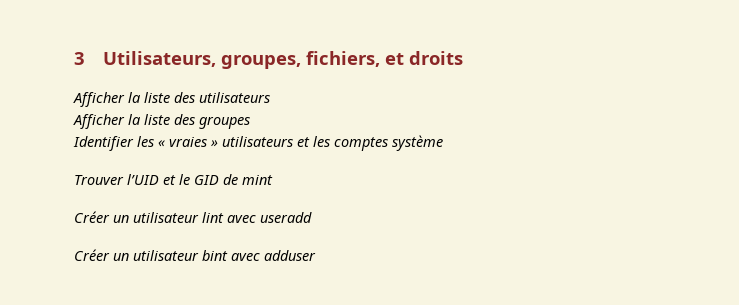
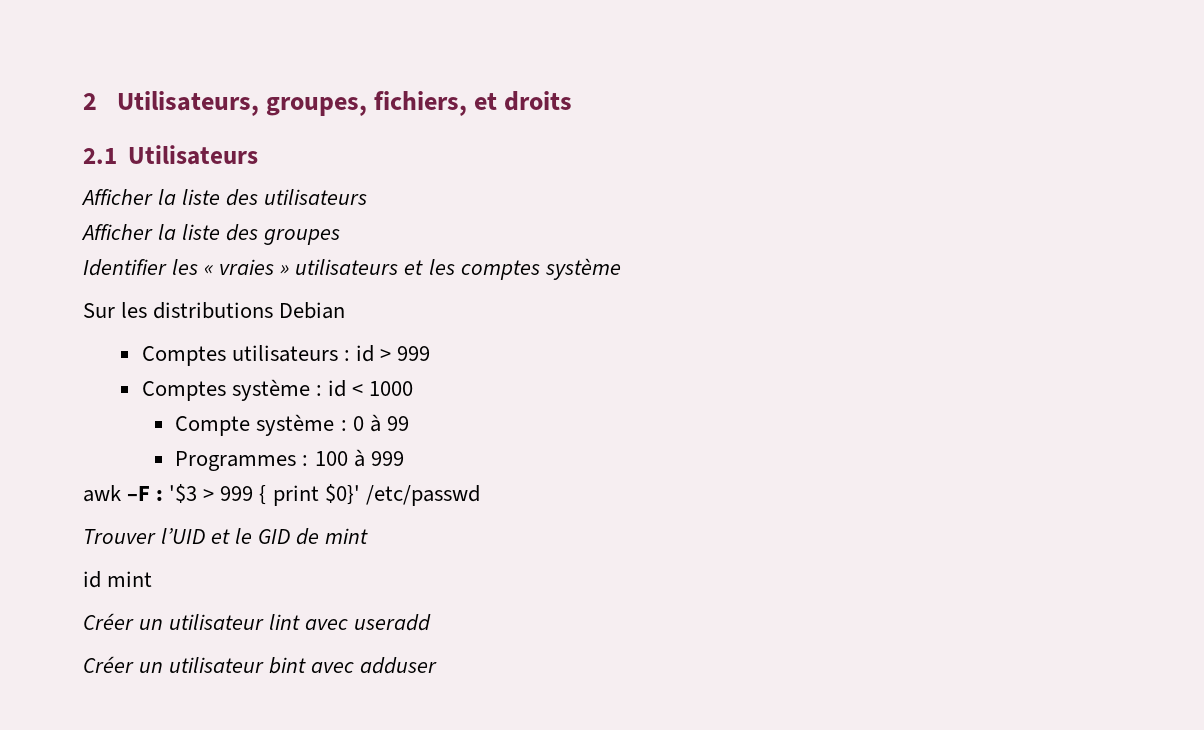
- 3 Utilisateurs, groupes, fichiers, et droits
+ 2 Utilisateurs, groupes, fichiers, et droits
+ 2.1 Utilisateurs
+ Sur les distributions Debian
+ Comptes utilisateurs : id > 999
+ Comptes système : id < 1000
+ Compte système : 0 à 99
+ Programmes : 100 à 999
+ awk –F : '$3 > 999 { print $0}' /etc/passwd
+ id mint

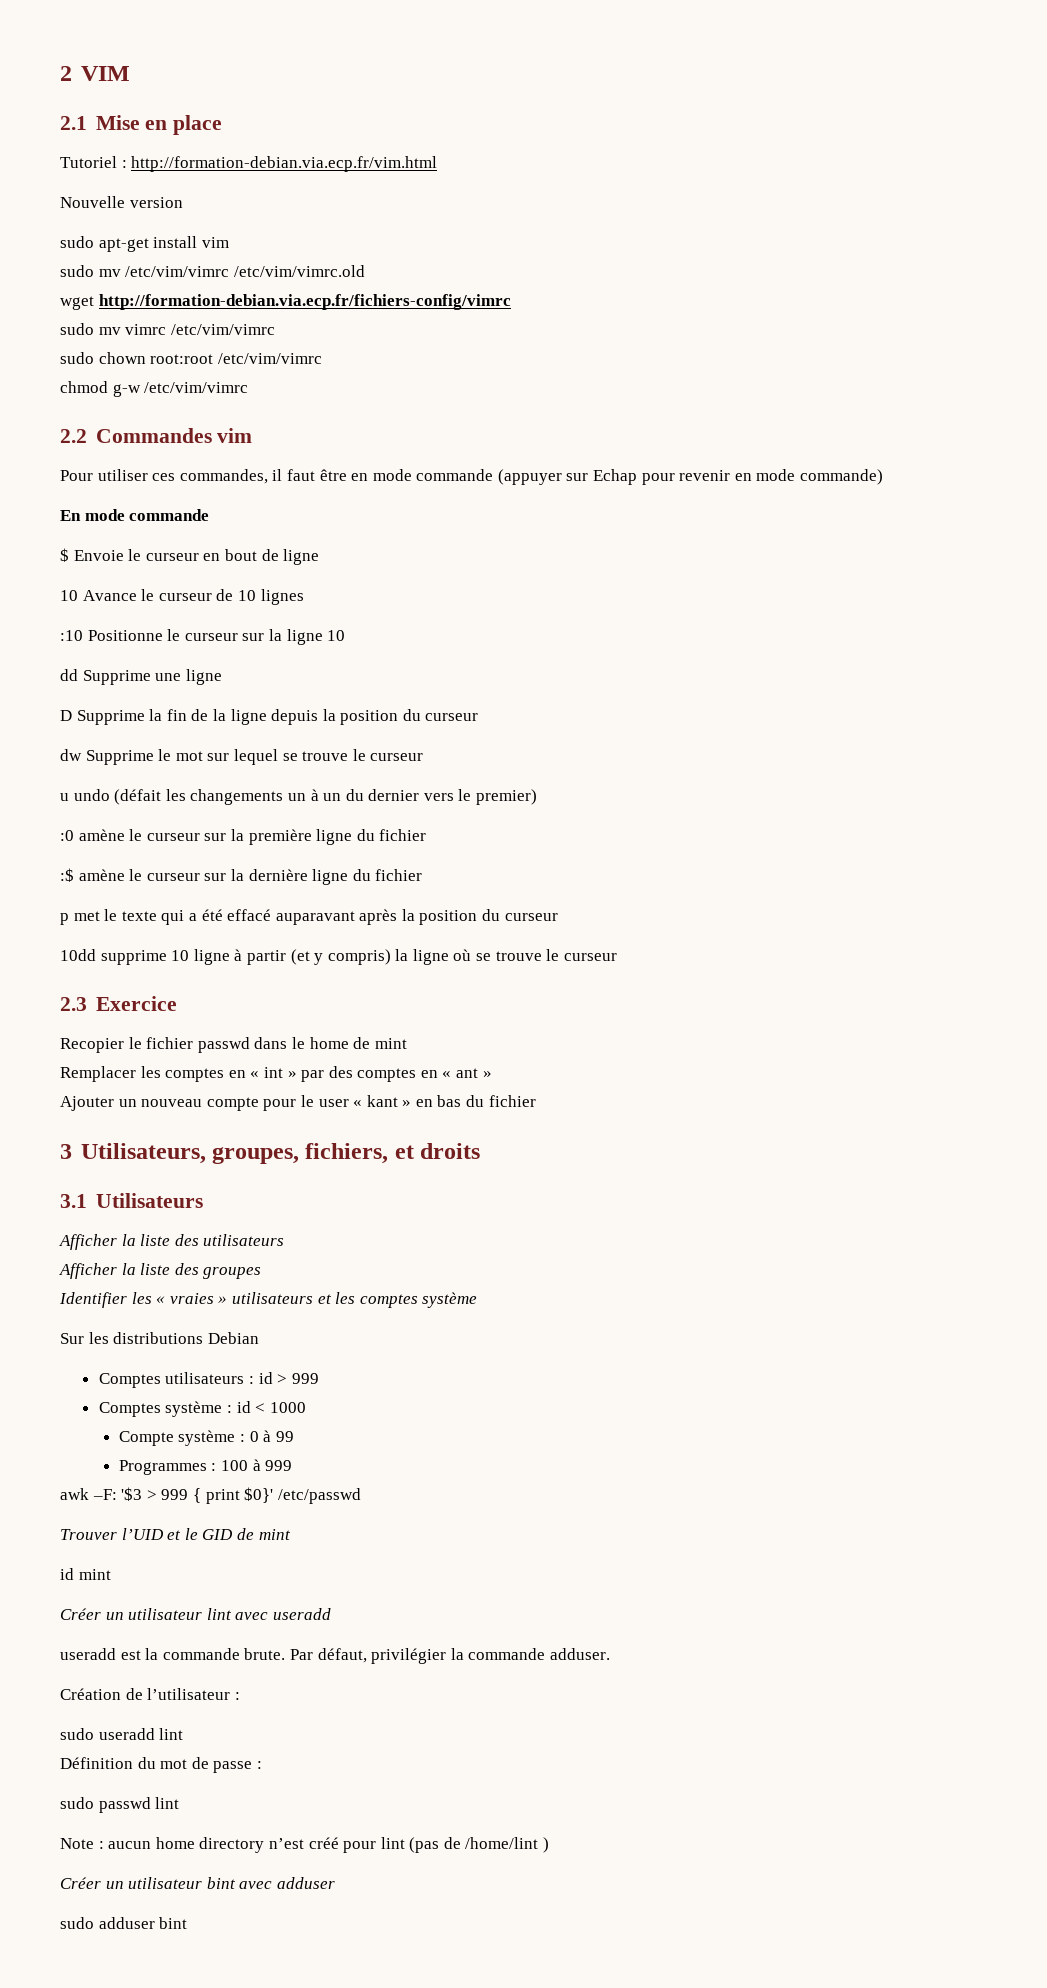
- 2 Utilisateurs, groupes, fichiers, et droits
+ 2 VIM
+ 2.1 Mise en place
+ Tutoriel : http://formation-debian.via.ecp.fr/vim.html
+ Nouvelle version
+ sudo apt-get install vim
+ sudo mv /etc/vim/vimrc /etc/vim/vimrc.old
+ wget http://formation-debian.via.ecp.fr/fichiers-config/vimrc
+ sudo mv vimrc /etc/vim/vimrc
+ sudo chown root:root /etc/vim/vimrc
+ chmod g-w /etc/vim/vimrc
+ 2.2 Commandes vim
+ Pour utiliser ces commandes, il faut être en mode commande (appuyer sur Echap pour revenir en mode commande)
+ En mode commande
+ $ Envoie le curseur en bout de ligne
+ 10 Avance le curseur de 10 lignes
+ :10 Positionne le curseur sur la ligne 10
+ dd Supprime une ligne
+ D Supprime la fin de la ligne depuis la position du curseur
+ dw Supprime le mot sur lequel se trouve le curseur
+ u undo (défait les changements un à un du dernier vers le premier)
+ :0 amène le curseur sur la première ligne du fichier
+ :$ amène le curseur sur la dernière ligne du fichier
+ p met le texte qui a été effacé auparavant après la position du curseur
+ 10dd supprime 10 ligne à partir (et y compris) la ligne où se trouve le curseur
+ 2.3 Exercice
+ Recopier le fichier passwd dans le home de mint
+ Remplacer les comptes en « int » par des comptes en « ant »
+ Ajouter un nouveau compte pour le user « kant » en bas du fichier
+ 3 Utilisateurs, groupes, fichiers, et droits
- 2.1 Utilisateurs
+ 3.1 Utilisateurs
- awk –F : '$3 > 999 { print $0}' /etc/passwd
+ awk –F: '$3 > 999 { print $0}' /etc/passwd
+ useradd est la commande brute. Par défaut, privilégier la commande adduser.
+ Création de l’utilisateur :
+ sudo useradd lint
+ Définition du mot de passe :
+ sudo passwd lint
+ Note : aucun home directory n’est créé pour lint (pas de /home/lint )
+ sudo adduser bint

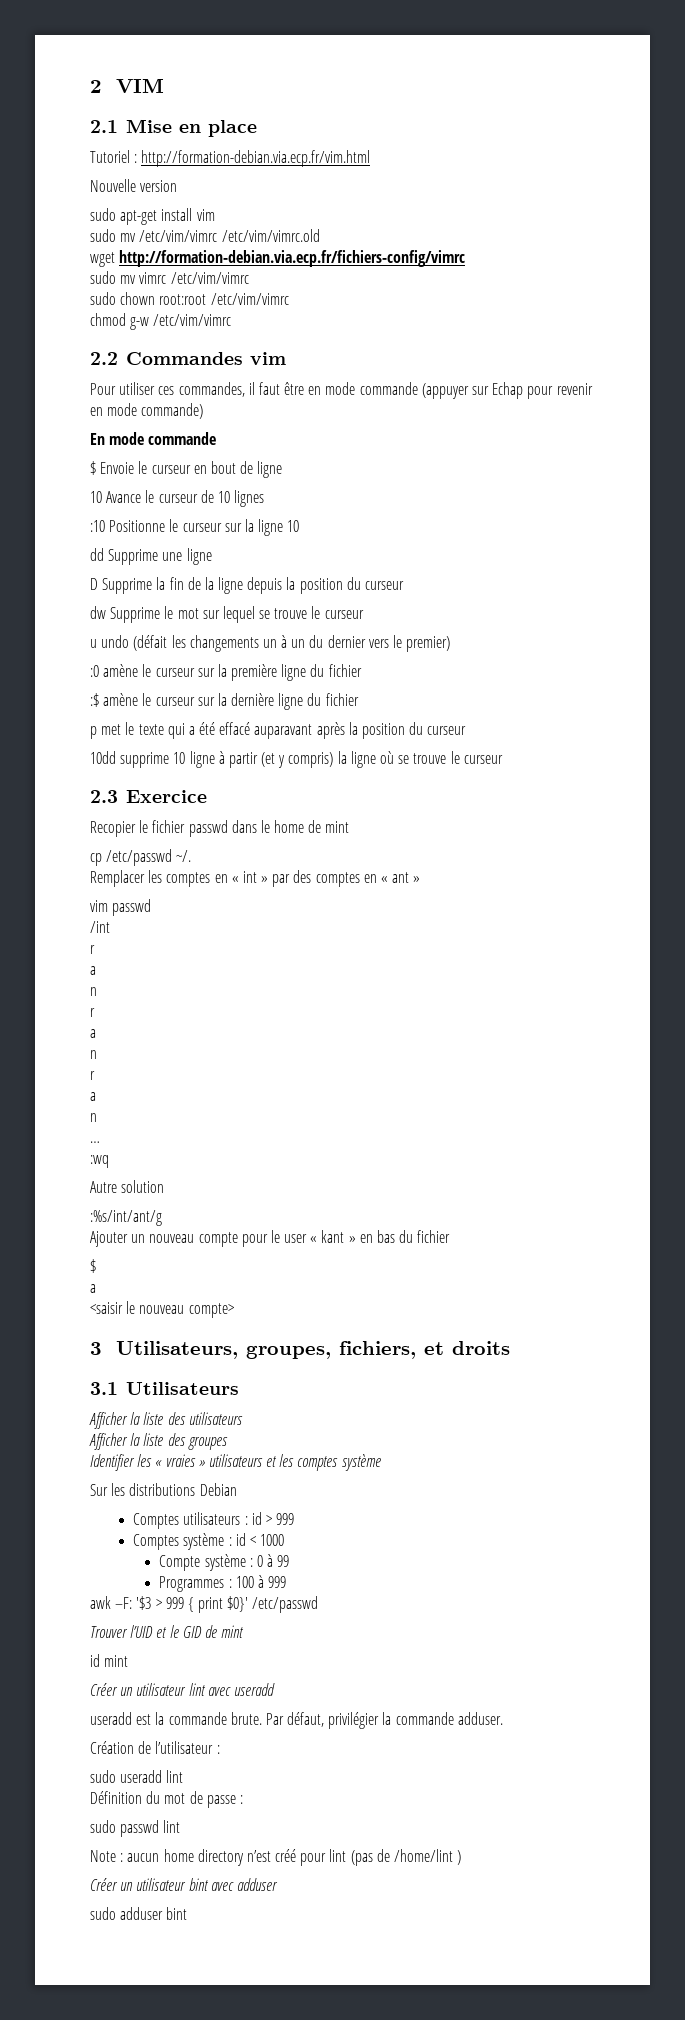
+ cp /etc/passwd ~/.
+ vim passwd
+ /int
+ r
+ a
+ n
+ r
+ a
+ n
+ r
+ a
+ n
+ …
+ :wq
+ Autre solution
+ :%s/int/ant/g
  Ajouter un nouveau compte pour le user « kant » en bas du fichier
+ $
+ a
+ <saisir le nouveau compte>

